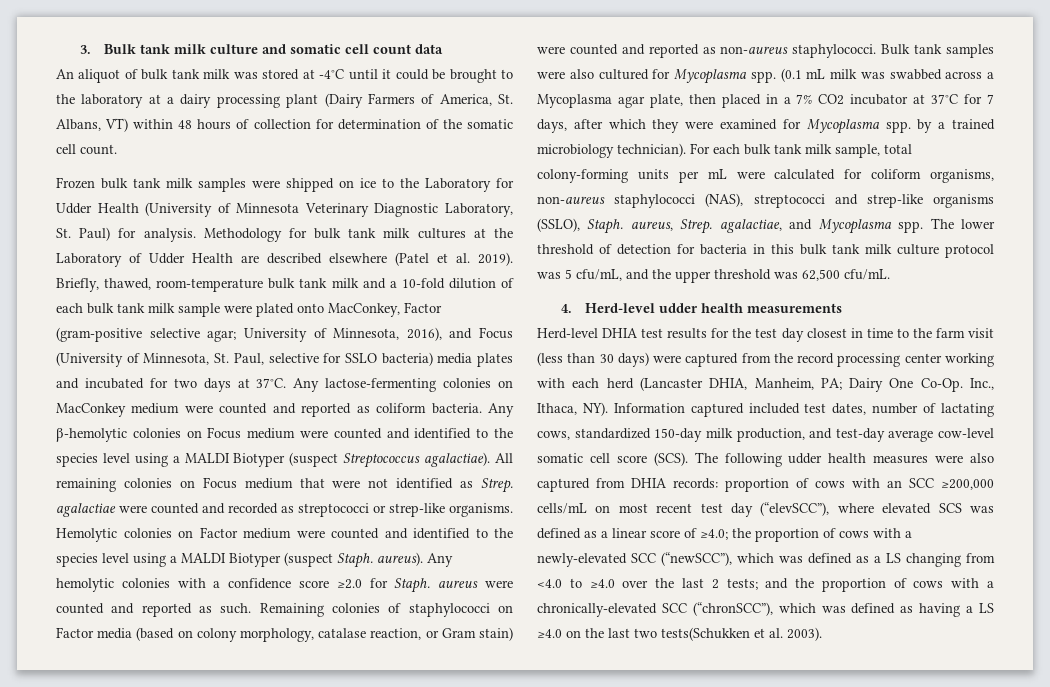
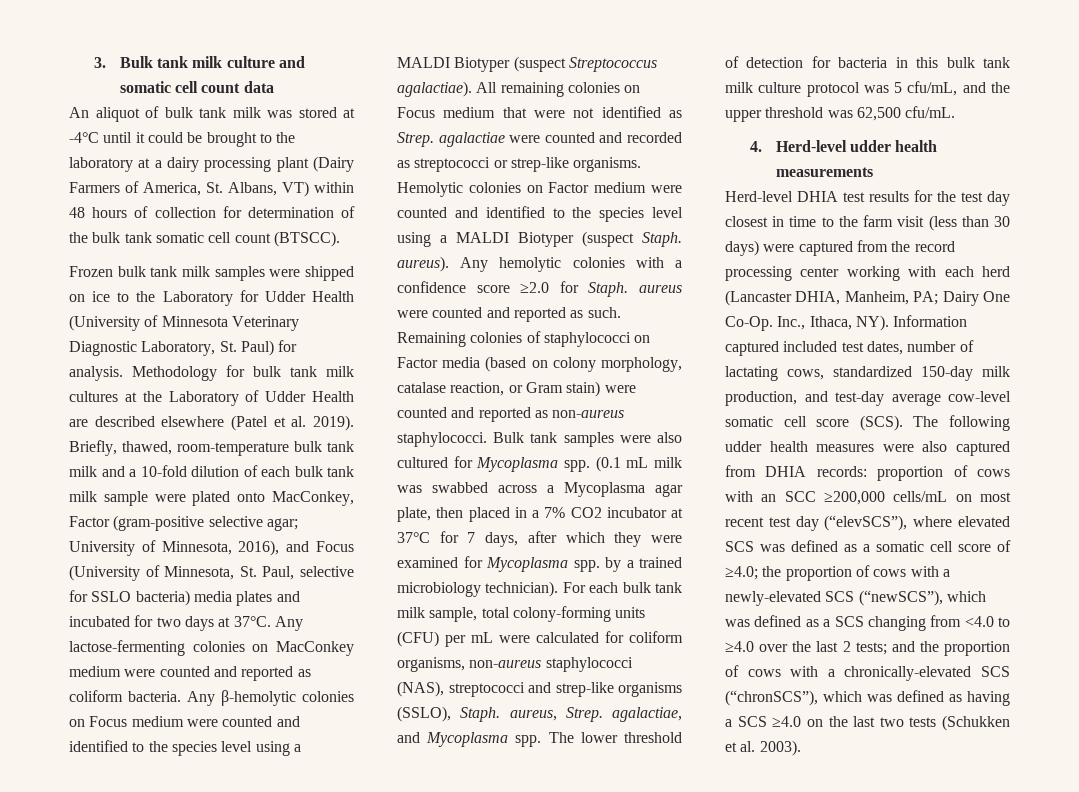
- An aliquot of bulk tank milk was stored at -4°C until it could be brought to the laboratory at a dairy processing plant (Dairy Farmers of America, St. Albans, VT) within 48 hours of collection for determination of the somatic cell count.
+ An aliquot of bulk tank milk was stored at -4°C until it could be brought to the laboratory at a dairy processing plant (Dairy Farmers of America, St. Albans, VT) within 48 hours of collection for determination of the bulk tank somatic cell count (BTSCC).
- For each bulk tank milk sample, total colony-forming units per mL were calculated for coliform organisms, non-aureus staphylococci (NAS), streptococci and strep-like organisms (SSLO), Staph. aureus, Strep. agalactiae, and Mycoplasma spp.
+ For each bulk tank milk sample, total colony-forming units (CFU) per mL were calculated for coliform organisms, non-aureus staphylococci (NAS), streptococci and strep-like organisms (SSLO), Staph. aureus, Strep. agalactiae, and Mycoplasma spp.
- proportion of cows with an SCC ≥200,000 cells/mL on most recent test day (“elevSCC”), where elevated SCS was defined as a linear score of ≥4.0;
+ proportion of cows with an SCC ≥200,000 cells/mL on most recent test day (“elevSCS”), where elevated SCS was defined as a somatic cell score of ≥4.0;
- the proportion of cows with a newly-elevated SCC (“newSCC”), which was defined as a LS changing from <4.0 to ≥4.0 over the last 2 tests;
+ the proportion of cows with a newly-elevated SCS (“newSCS”), which was defined as a SCS changing from <4.0 to ≥4.0 over the last 2 tests;
- and the proportion of cows with a chronically-elevated SCC (“chronSCC”), which was defined as having a LS ≥4.0 on the last two tests(Schukken et al. 2003).
+ and the proportion of cows with a chronically-elevated SCS (“chronSCS”), which was defined as having a SCS ≥4.0 on the last two tests (Schukken et al. 2003).

